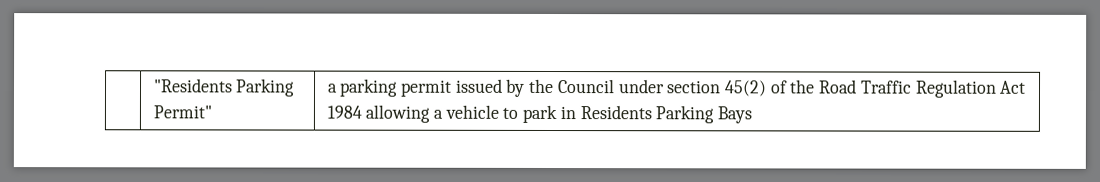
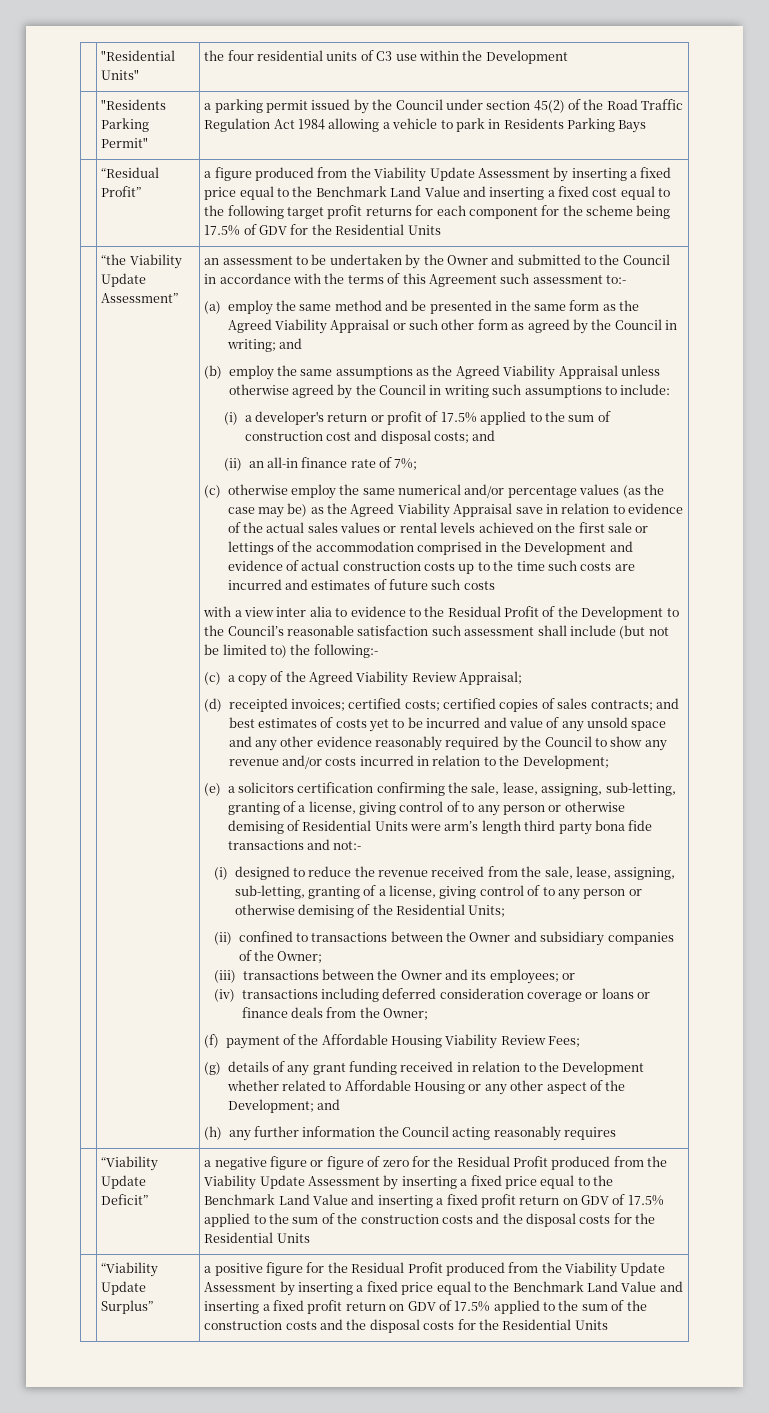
+ | "Residential Units" | the four residential units of C3 use within the Development
+ “Residual Profit” | a figure produced from the Viability Update Assessment by inserting a fixed price equal to the Benchmark Land Value and inserting a fixed cost equal to the following target profit returns for each component for the scheme being 17.5% of GDV for the Residential Units
+ | “the Viability Update Assessment” | an assessment to be undertaken by the Owner and submitted to the Council in accordance with the terms of this Agreement such assessment to:-
+ (a) employ the same method and be presented in the same form as the Agreed Viability Appraisal or such other form as agreed by the Council in writing; and
+ (b) employ the same assumptions as the Agreed Viability Appraisal unless otherwise agreed by the Council in writing such assumptions to include:
+ (i) a developer's return or profit of 17.5% applied to the sum of construction cost and disposal costs; and
+ (ii) an all-in finance rate of 7%;
+ (c) otherwise employ the same numerical and/or percentage values (as the case may be) as the Agreed Viability Appraisal save in relation to evidence of the actual sales values or rental levels achieved on the first sale or lettings of the accommodation comprised in the Development and evidence of actual construction costs up to the time such costs are incurred and estimates of future such costs
+ with a view inter alia to evidence to the Residual Profit of the Development to the Council’s reasonable satisfaction such assessment shall include (but not be limited to) the following:-
+ (c) a copy of the Agreed Viability Review Appraisal;
+ (d) receipted invoices; certified costs; certified copies of sales contracts; and best estimates of costs yet to be incurred and value of any unsold space and any other evidence reasonably required by the Council to show any revenue and/or costs incurred in relation to the Development;
+ (e) a solicitors certification confirming the sale, lease, assigning, sub-letting, granting of a license, giving control of to any person or otherwise demising of Residential Units were arm’s length third party bona fide transactions and not:-
+ (i) designed to reduce the revenue received from the sale, lease, assigning, sub-letting, granting of a license, giving control of to any person or otherwise demising of the Residential Units;
+ (ii) confined to transactions between the Owner and subsidiary companies of the Owner;
+ (iii) transactions between the Owner and its employees; or
+ (iv) transactions including deferred consideration coverage or loans or finance deals from the Owner;
+ (f) payment of the Affordable Housing Viability Review Fees;
+ (g) details of any grant funding received in relation to the Development whether related to Affordable Housing or any other aspect of the Development; and
+ (h) any further information the Council acting reasonably requires
+ | “Viability Update Deficit” | a negative figure or figure of zero for the Residual Profit produced from the Viability Update Assessment by inserting a fixed price equal to the Benchmark Land Value and inserting a fixed profit return on GDV of 17.5% applied to the sum of the construction costs and the disposal costs for the Residential Units
+ | “Viability Update Surplus” | a positive figure for the Residual Profit produced from the Viability Update Assessment by inserting a fixed price equal to the Benchmark Land Value and inserting a fixed profit return on GDV of 17.5% applied to the sum of the construction costs and the disposal costs for the Residential Units

